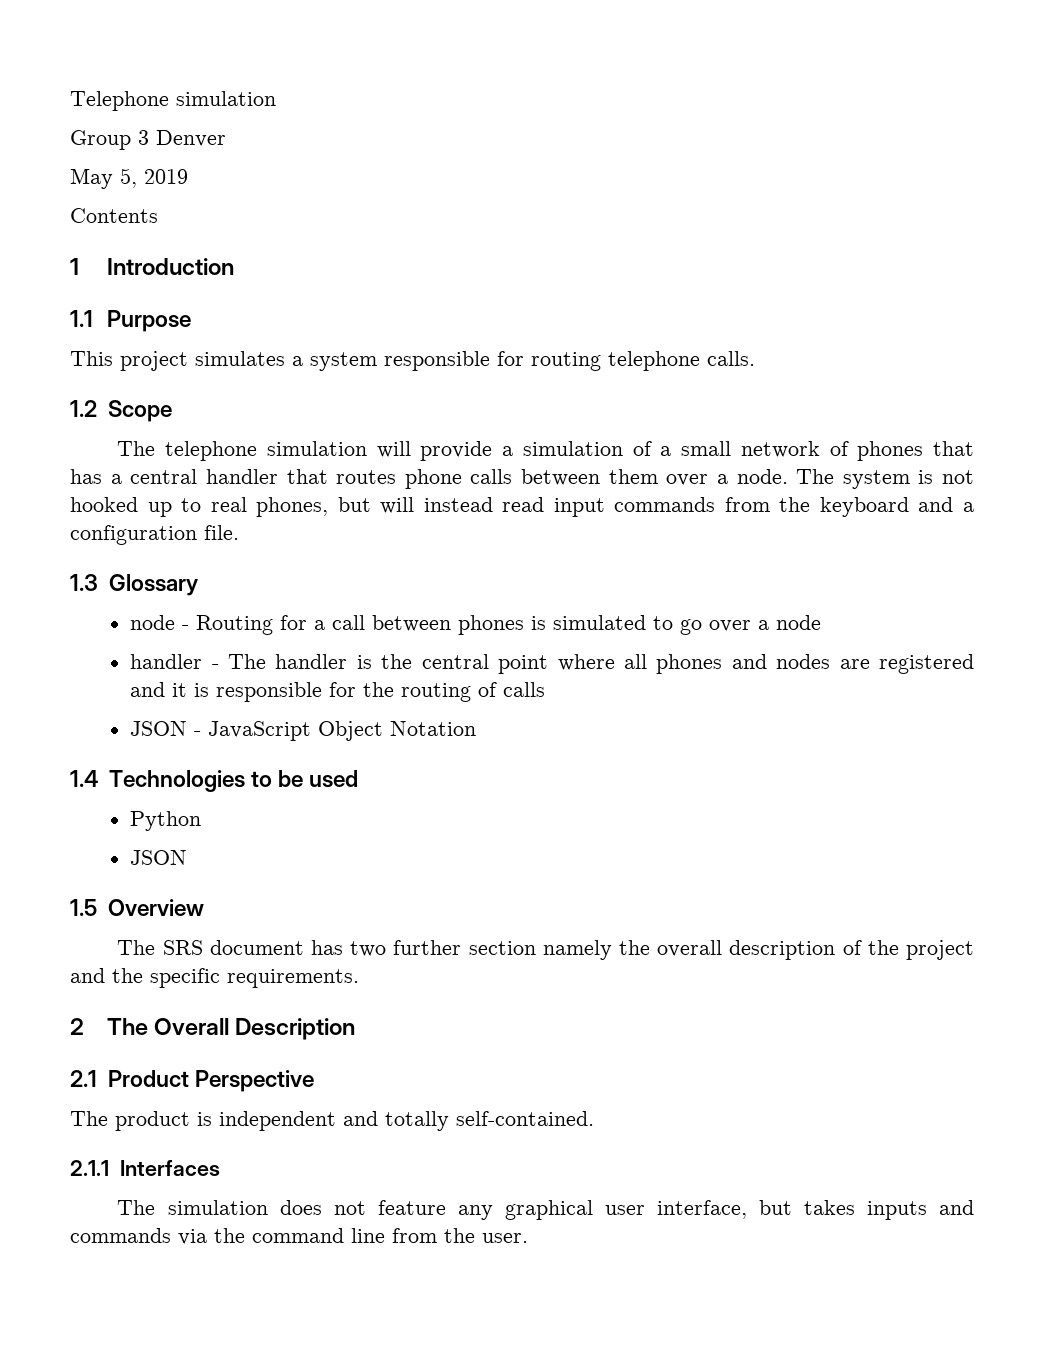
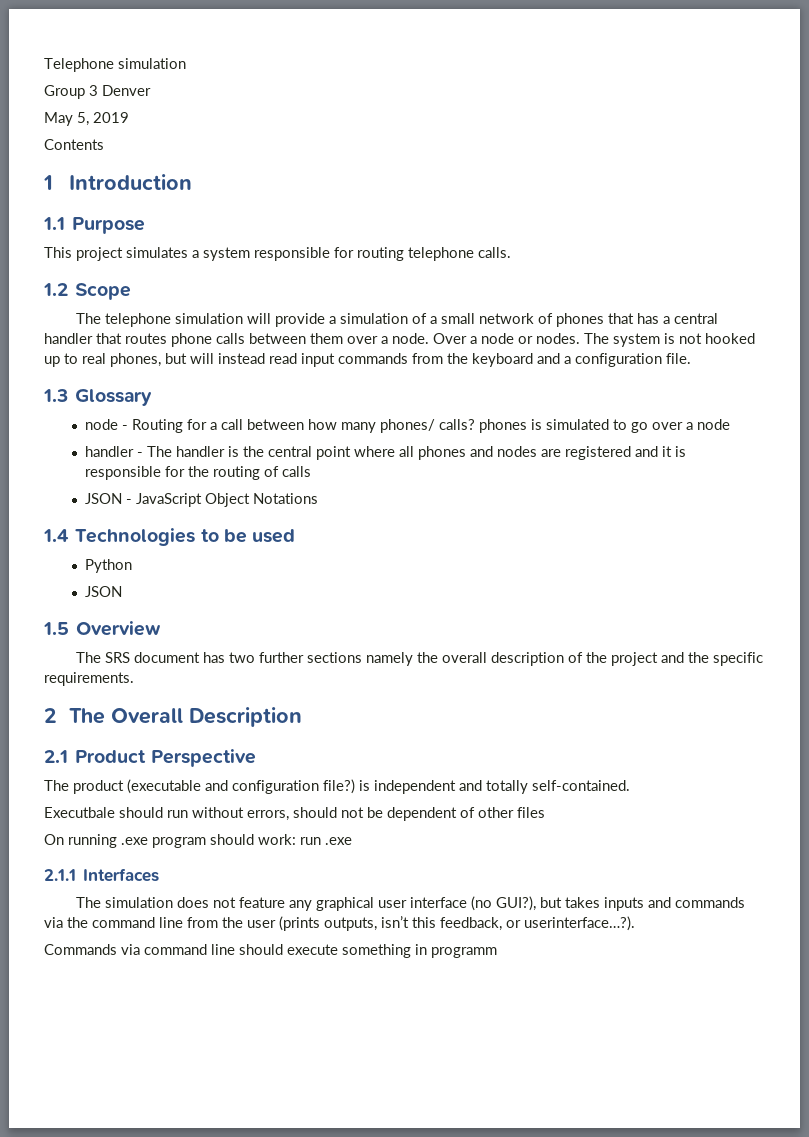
+ Over a node or nodes.
- node - Routing for a call between phones is simulated to go over a node
+ node - Routing for a call between how many phones/ calls? phones is simulated to go over a node
- JSON - JavaScript Object Notation
+ JSON - JavaScript Object Notations
- The SRS document has two further section namely the overall description of the project and the specific requirements.
+ The SRS document has two further sections namely the overall description of the project and the specific requirements.
- The product is independent and totally self-contained.
+ The product (executable and configuration file?) is independent and totally self-contained.
+ Executbale should run without errors, should not be dependent of other files
+ On running .exe program should work: run .exe
- The simulation does not feature any graphical user interface, but takes inputs and commands via the command line from the user.
+ The simulation does not feature any graphical user interface (no GUI?), but takes inputs and commands via the command line from the user (prints outputs, isn’t this feedback, or userinterface…?).
+ Commands via command line should execute something in programm

